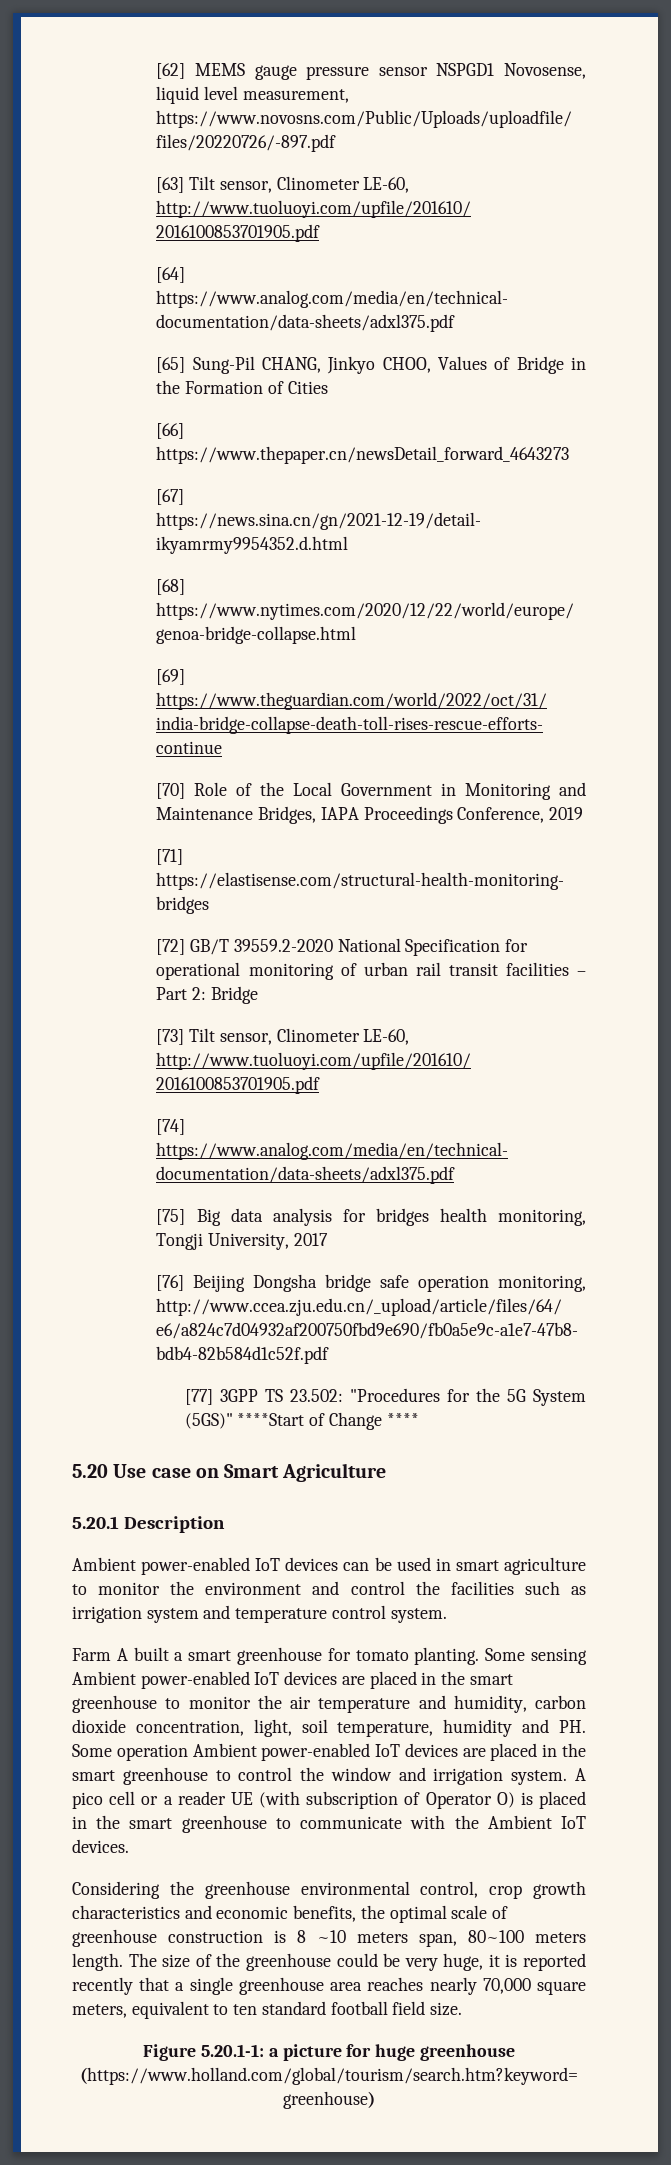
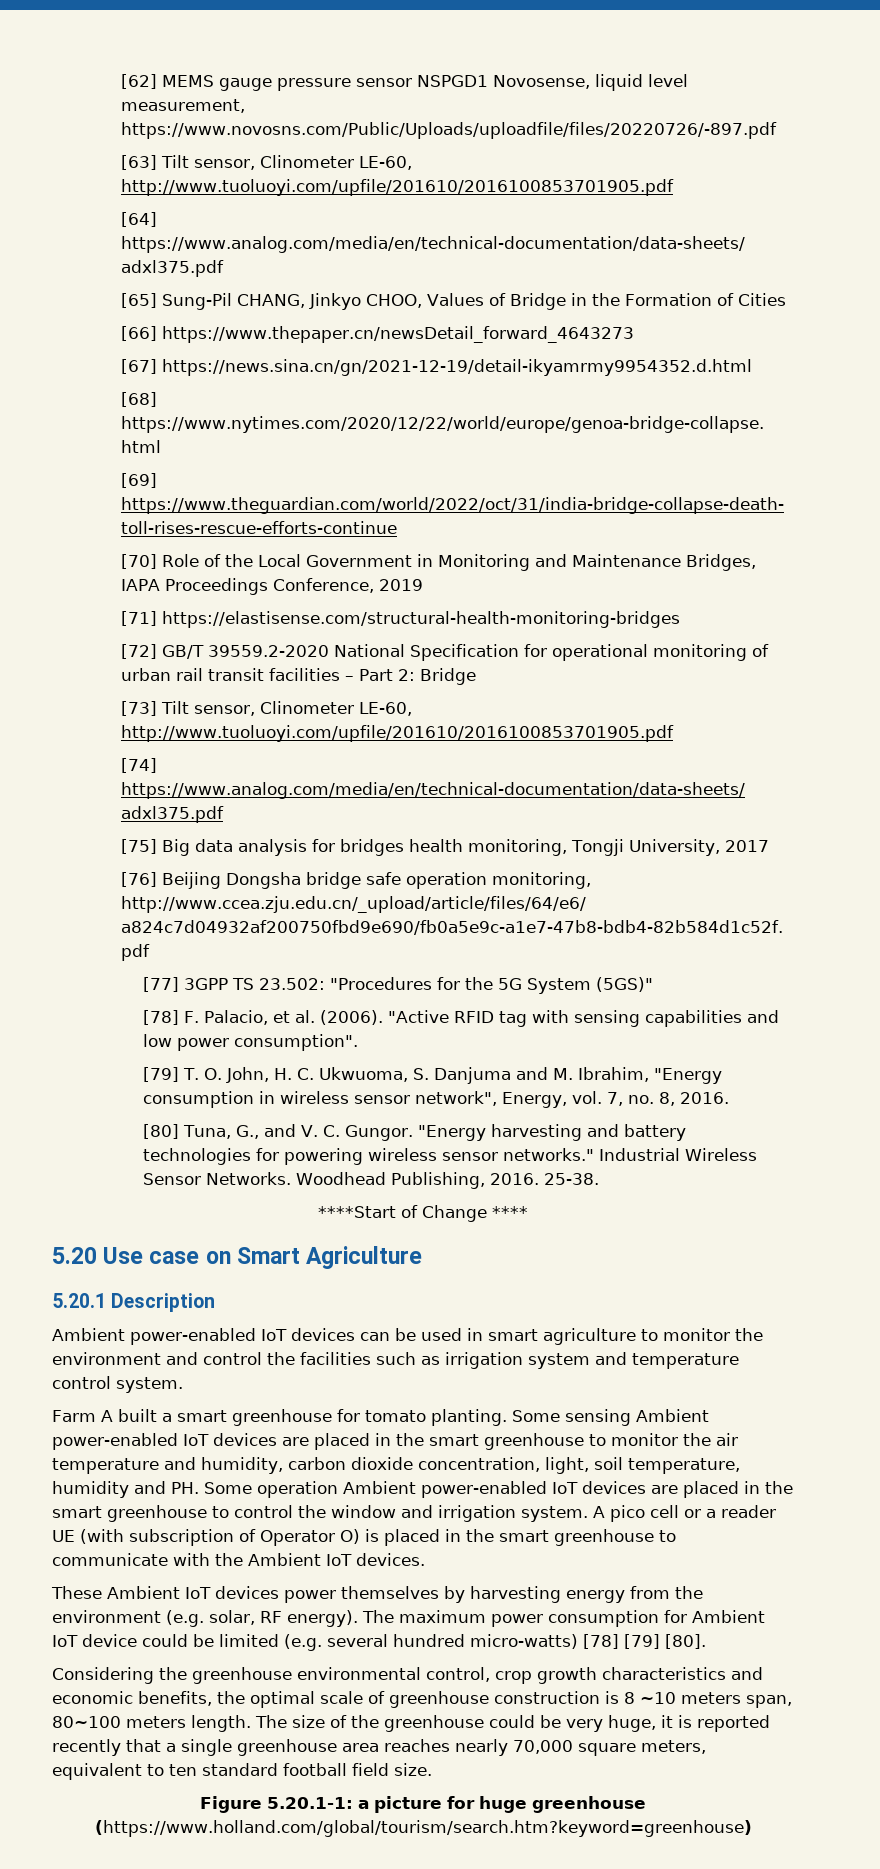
- [77] 3GPP TS 23.502: "Procedures for the 5G System (5GS)" ****Start of Change ****
+ [77] 3GPP TS 23.502: "Procedures for the 5G System (5GS)"
+ [78] F. Palacio, et al. (2006). "Active RFID tag with sensing capabilities and low power consumption".
+ [79] T. O. John, H. C. Ukwuoma, S. Danjuma and M. Ibrahim, "Energy consumption in wireless sensor network", Energy, vol. 7, no. 8, 2016.
+ [80] Tuna, G., and V. C. Gungor. "Energy harvesting and battery technologies for powering wireless sensor networks." Industrial Wireless Sensor Networks. Woodhead Publishing, 2016. 25-38.
+ ****Start of Change ****
+ These Ambient IoT devices power themselves by harvesting energy from the environment (e.g. solar, RF energy). The maximum power consumption for Ambient IoT device could be limited (e.g. several hundred micro-watts) [78] [79] [80].

